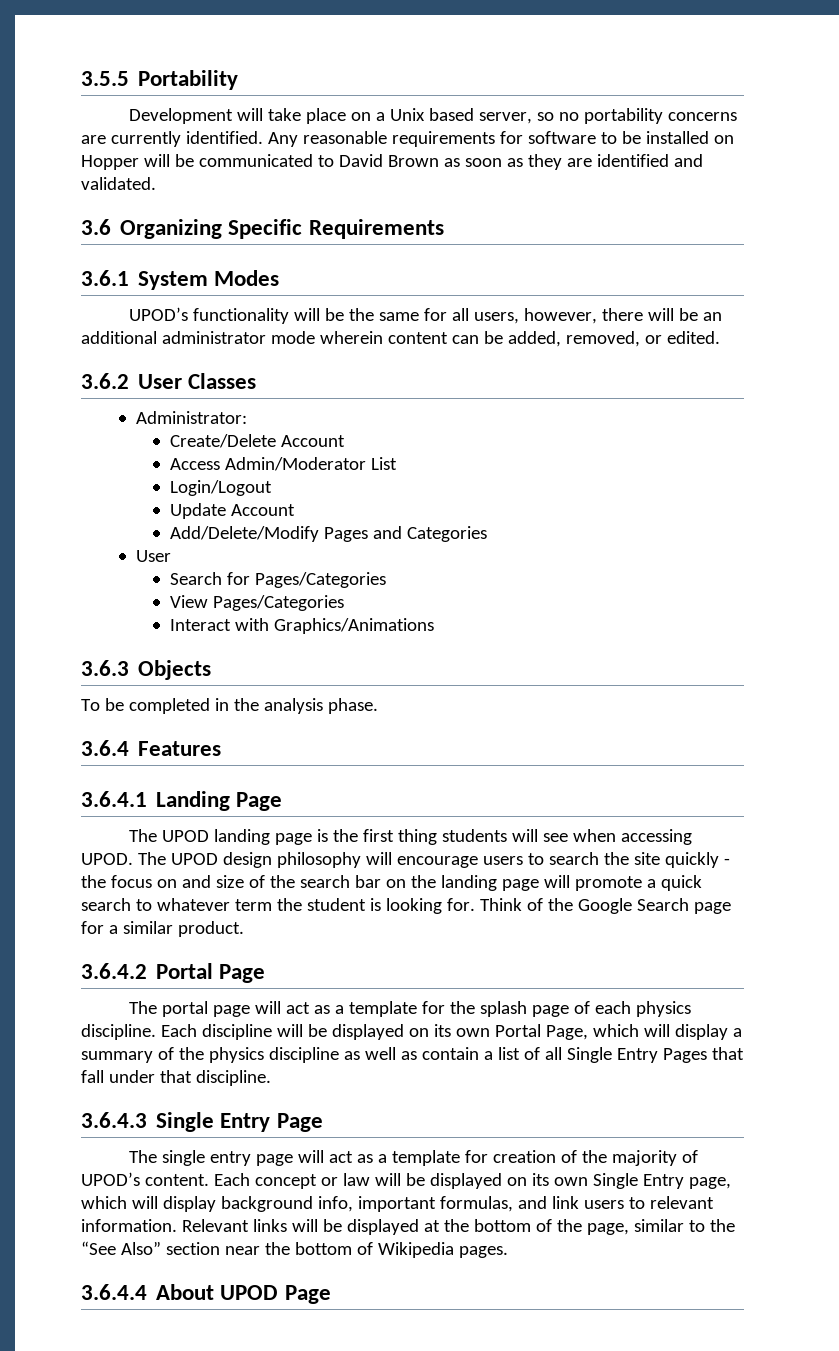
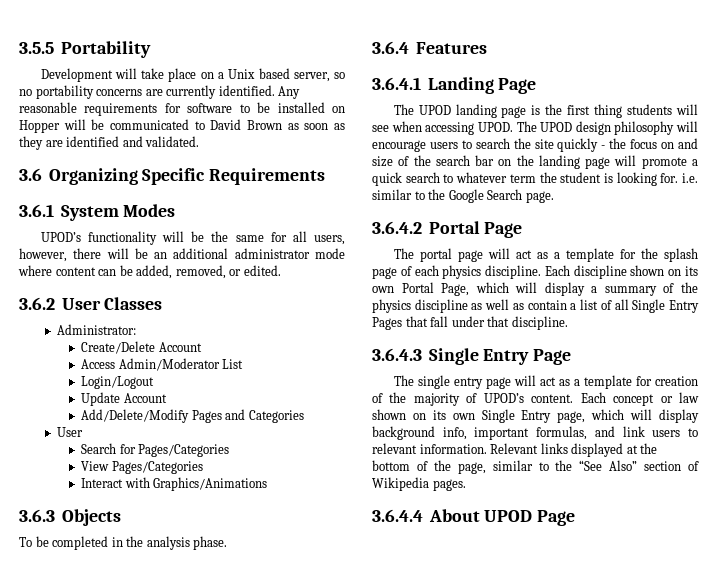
- UPOD’s functionality will be the same for all users, however, there will be an additional administrator mode wherein content can be added, removed, or edited.
+ UPOD’s functionality will be the same for all users, however, there will be an additional administrator mode where content can be added, removed, or edited.
- The UPOD design philosophy will encourage users to search the site quickly - the focus on and size of the search bar on the landing page will promote a quick search to whatever term the student is looking for. Think of the Google Search page for a similar product.
+ The UPOD design philosophy will encourage users to search the site quickly - the focus on and size of the search bar on the landing page will promote a quick search to whatever term the student is looking for. i.e. similar to the Google Search page.
- Each discipline will be displayed on its own Portal Page, which will display a summary of the physics discipline as well as contain a list of all Single Entry Pages that fall under that discipline.
+ Each discipline shown on its own Portal Page, which will display a summary of the physics discipline as well as contain a list of all Single Entry Pages that fall under that discipline.
- Each concept or law will be displayed on its own Single Entry page, which will display background info, important formulas, and link users to relevant information.
+ Each concept or law shown on its own Single Entry page, which will display background info, important formulas, and link users to relevant information.
- Relevant links will be displayed at the bottom of the page, similar to the “See Also” section near the bottom of Wikipedia pages.
+ Relevant links displayed at the bottom of the page, similar to the “See Also” section of Wikipedia pages.

